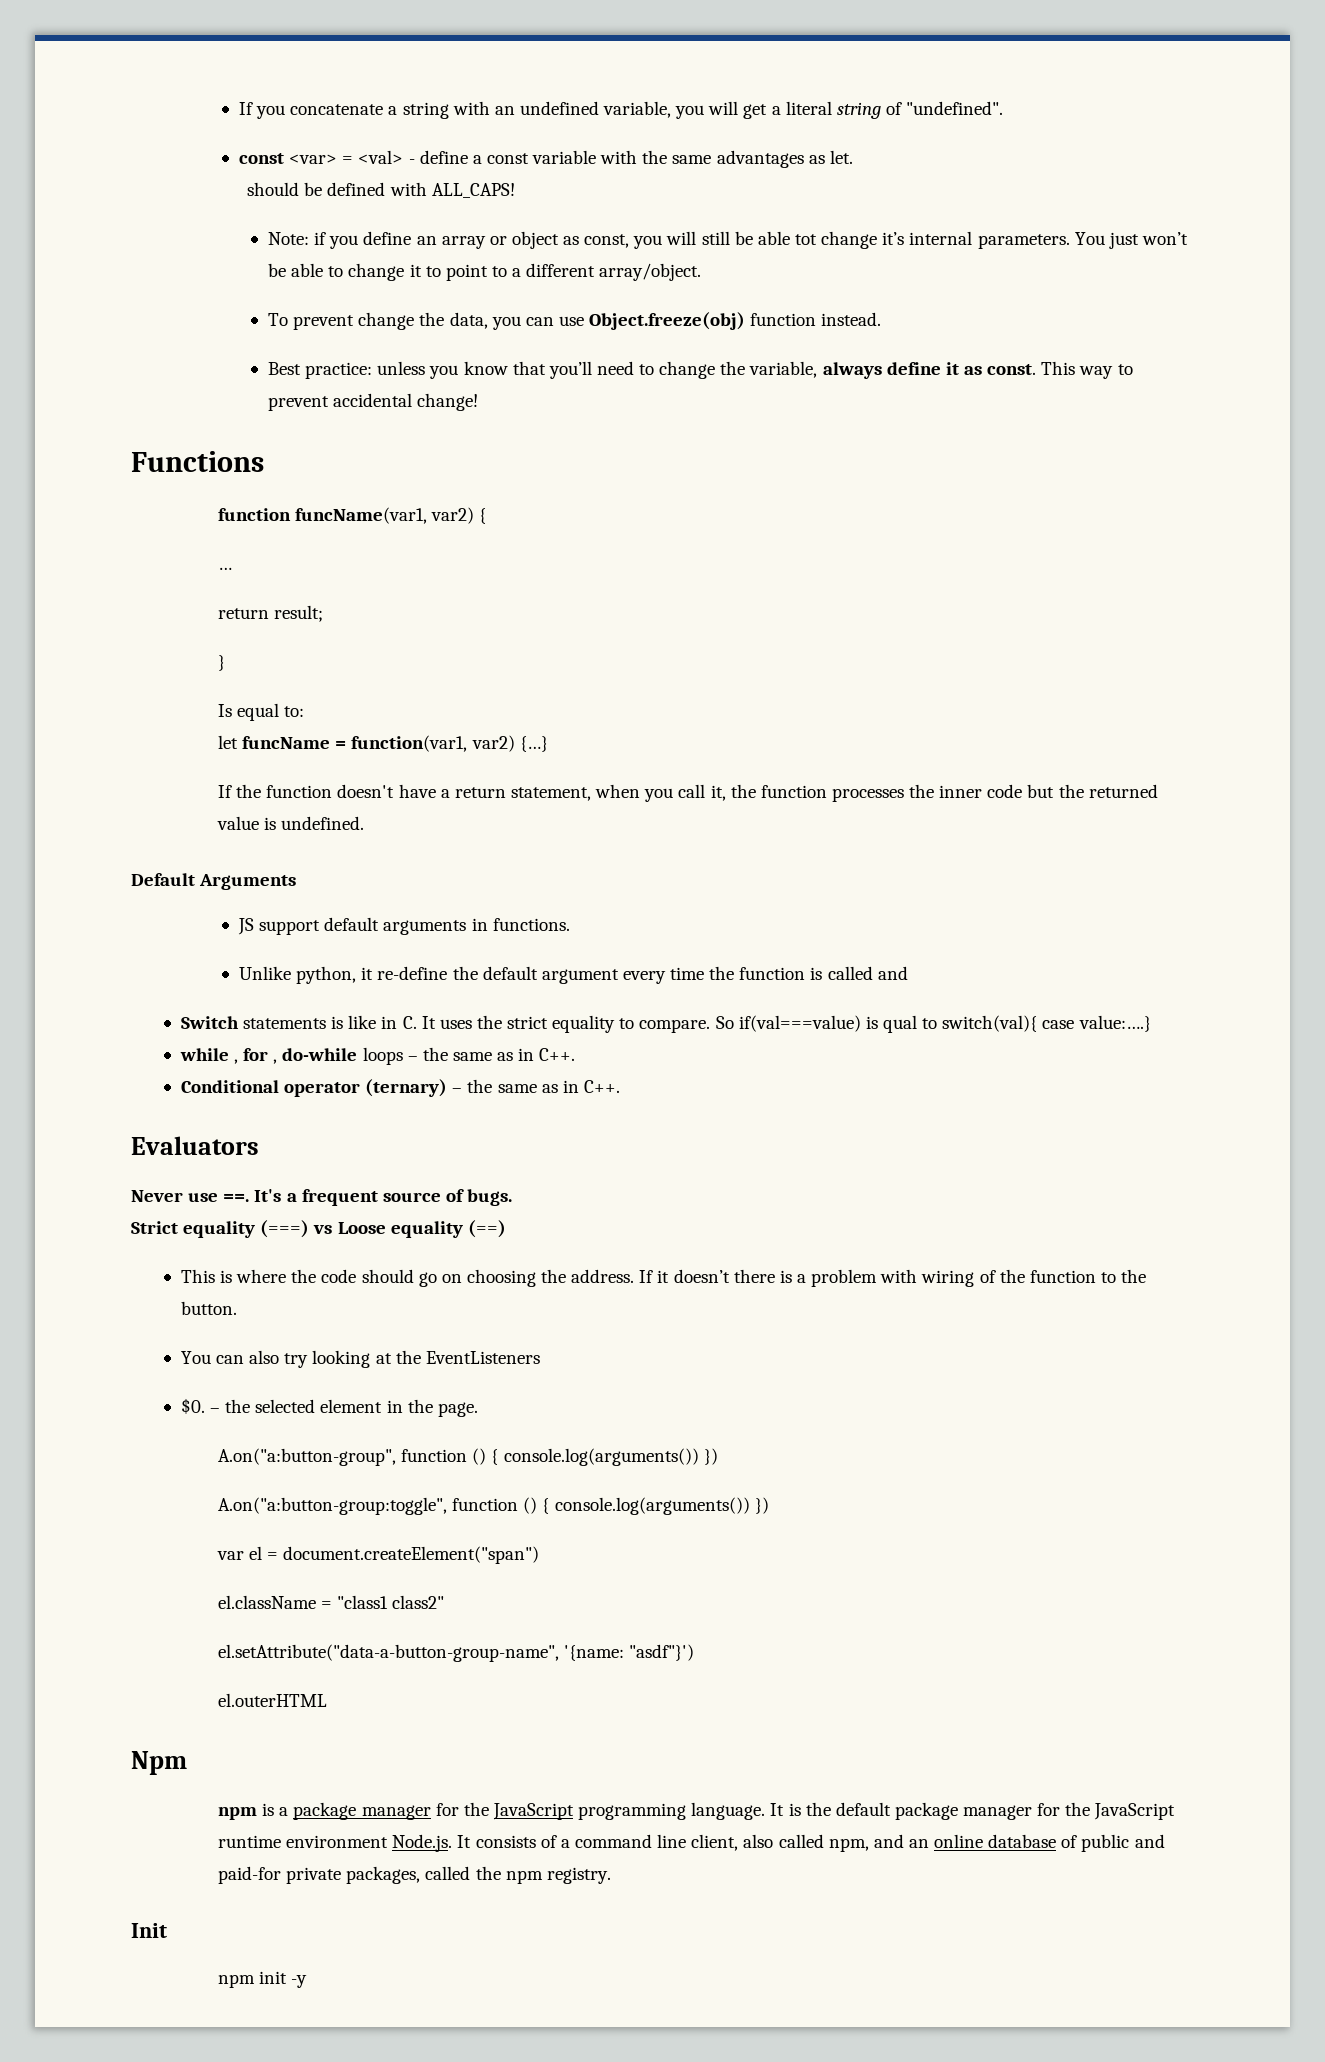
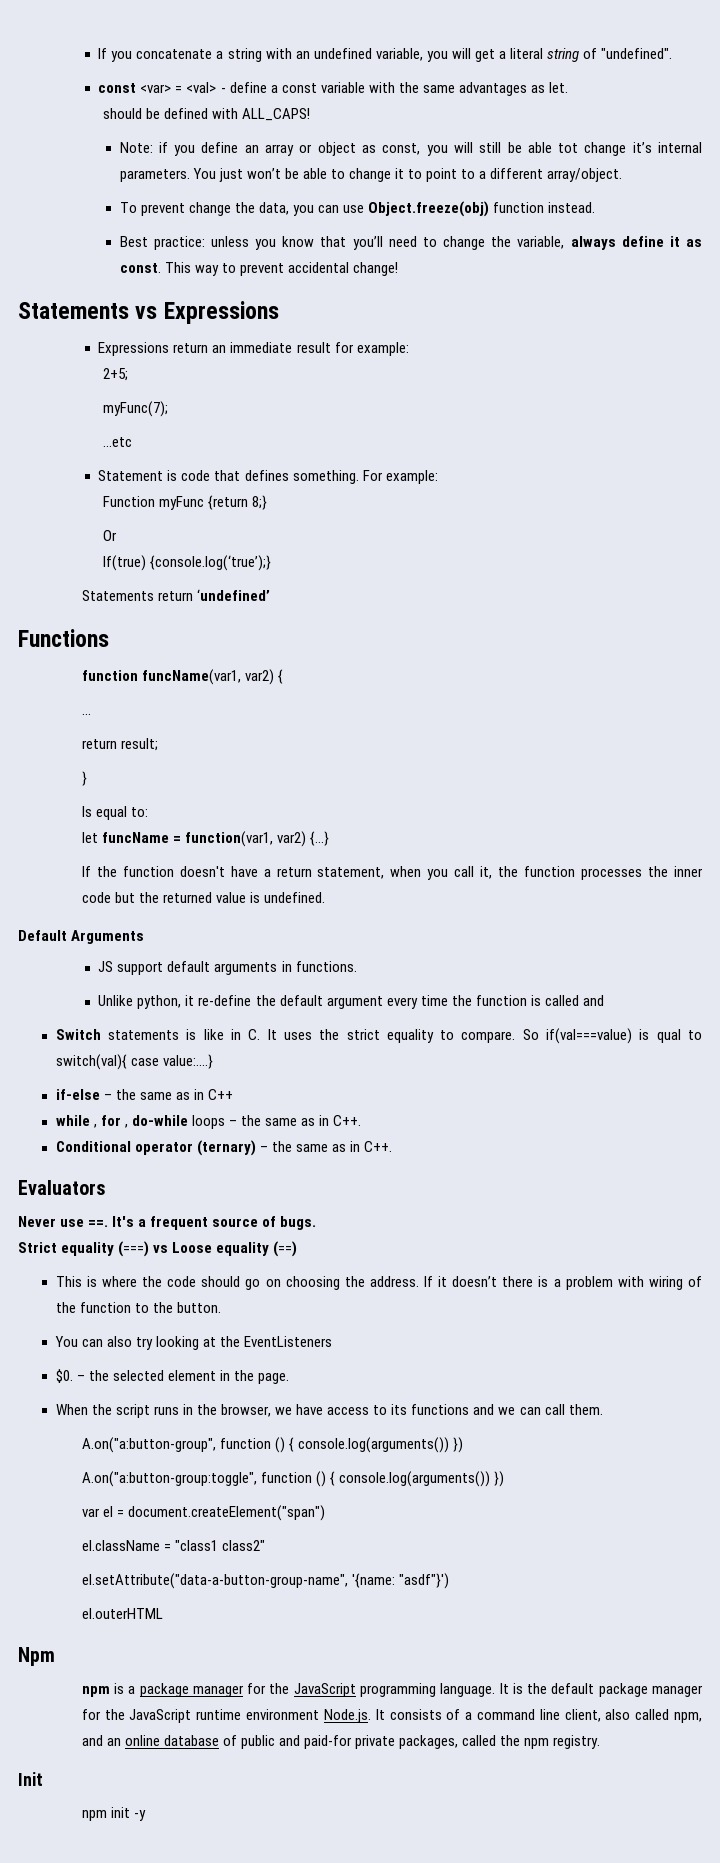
+ Statements vs Expressions
+ Expressions return an immediate result for example:
+ 2+5;
+ myFunc(7);
+ …etc
+ Statement is code that defines something. For example:
+ Function myFunc {return 8;}
+ Or
+ If(true) {console.log(‘true’);}
+ Statements return ‘undefined’
+ if-else – the same as in C++
+ When the script runs in the browser, we have access to its functions and we can call them.

